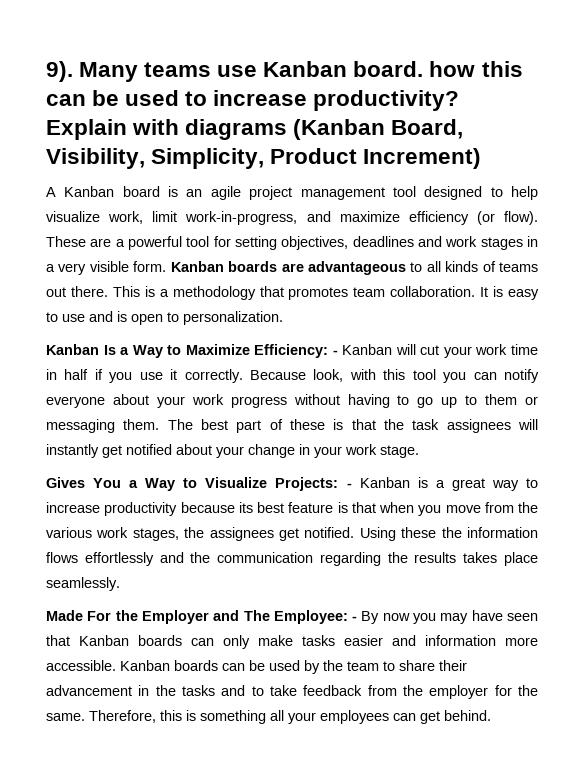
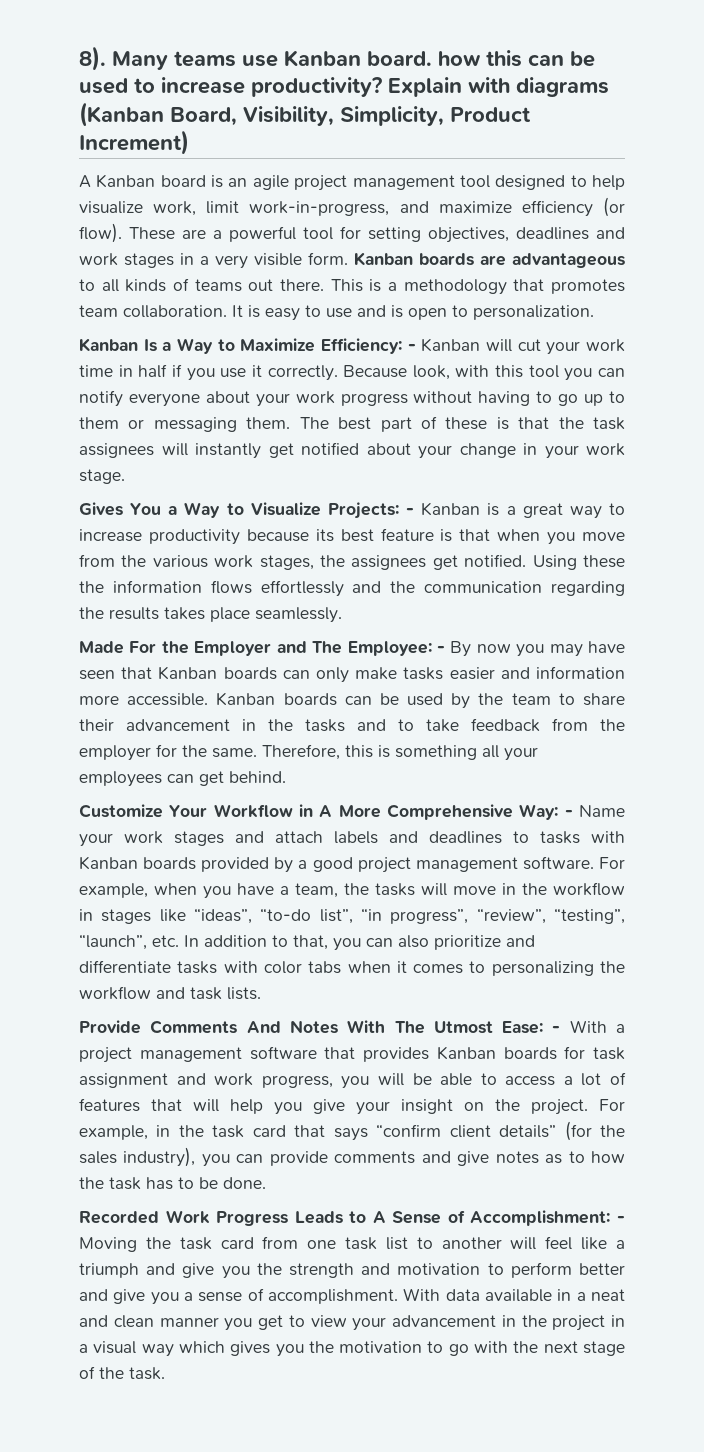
- 9).
+ 8).
+ Customize Your Workflow in A More Comprehensive Way: - Name your work stages and attach labels and deadlines to tasks with Kanban boards provided by a good project management software. For example, when you have a team, the tasks will move in the workflow in stages like “ideas”, “to-do list”, “in progress”, “review”, “testing”, “launch”, etc. In addition to that, you can also prioritize and differentiate tasks with color tabs when it comes to personalizing the workflow and task lists.
+ Provide Comments And Notes With The Utmost Ease: - With a project management software that provides Kanban boards for task assignment and work progress, you will be able to access a lot of features that will help you give your insight on the project. For example, in the task card that says “confirm client details” (for the sales industry), you can provide comments and give notes as to how the task has to be done.
+ Recorded Work Progress Leads to A Sense of Accomplishment: - Moving the task card from one task list to another will feel like a triumph and give you the strength and motivation to perform better and give you a sense of accomplishment. With data available in a neat and clean manner you get to view your advancement in the project in a visual way which gives you the motivation to go with the next stage of the task.

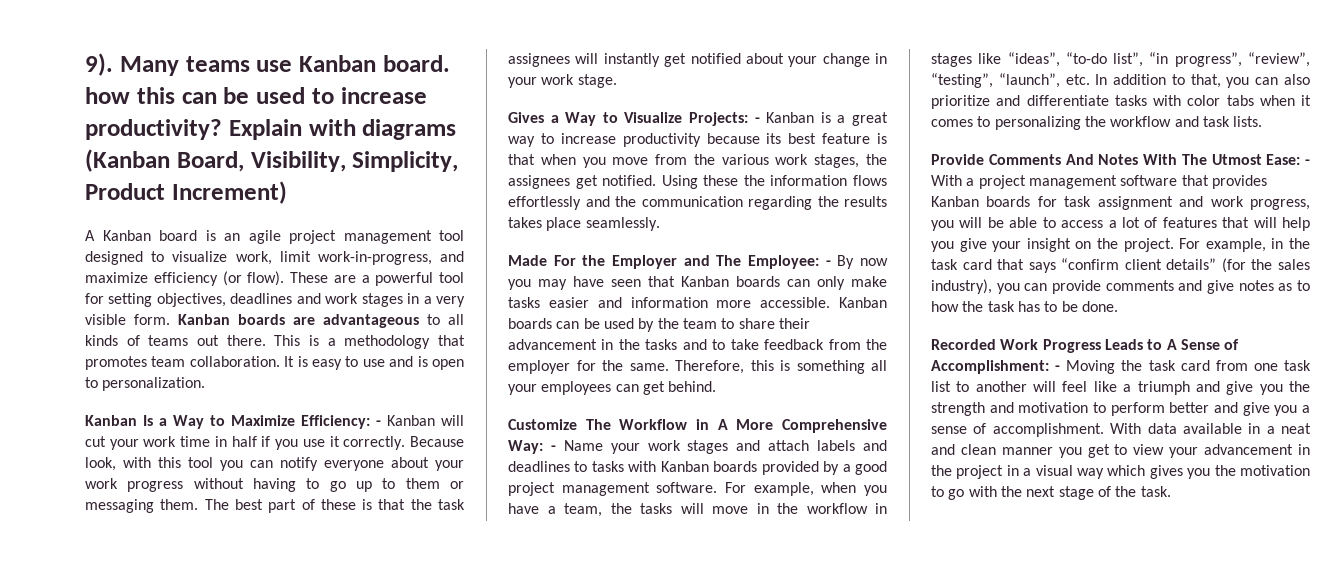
- 8).
+ 9).
- A Kanban board is an agile project management tool designed to help visualize work, limit work-in-progress, and maximize efficiency (or flow).
+ A Kanban board is an agile project management tool designed to visualize work, limit work-in-progress, and maximize efficiency (or flow).
- Gives You a Way to Visualize Projects: - Kanban is a great way to increase productivity because its best feature is that when you move from the various work stages, the assignees get notified.
+ Gives a Way to Visualize Projects: - Kanban is a great way to increase productivity because its best feature is that when you move from the various work stages, the assignees get notified.
- Customize Your Workflow in A More Comprehensive Way: - Name your work stages and attach labels and deadlines to tasks with Kanban boards provided by a good project management software.
+ Customize The Workflow in A More Comprehensive Way: - Name your work stages and attach labels and deadlines to tasks with Kanban boards provided by a good project management software.

